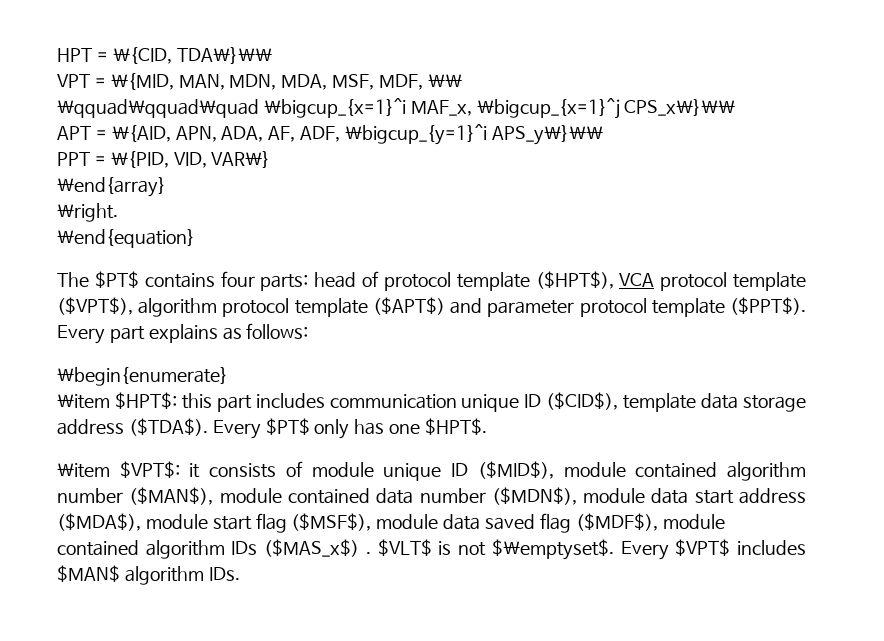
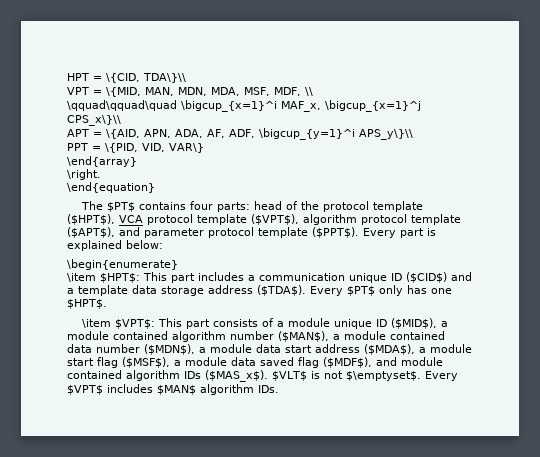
- The $PT$ contains four parts: head of protocol template ($HPT$), VCA protocol template ($VPT$), algorithm protocol template ($APT$) and parameter protocol template ($PPT$).
+ The $PT$ contains four parts: head of the protocol template ($HPT$), VCA protocol template ($VPT$), algorithm protocol template ($APT$), and parameter protocol template ($PPT$).
- Every part explains as follows:
+ Every part is explained below:
- \item $HPT$: this part includes communication unique ID ($CID$), template data storage address ($TDA$).
+ \item $HPT$: This part includes a communication unique ID ($CID$) and a template data storage address ($TDA$).
- \item $VPT$: it consists of module unique ID ($MID$), module contained algorithm number ($MAN$), module contained data number ($MDN$), module data start address ($MDA$), module start flag ($MSF$), module data saved flag ($MDF$), module contained algorithm IDs ($MAS_x$) .
+ \item $VPT$: This part consists of a module unique ID ($MID$), a module contained algorithm number ($MAN$), a module contained data number ($MDN$), a module data start address ($MDA$), a module start flag ($MSF$), a module data saved flag ($MDF$), and module contained algorithm IDs ($MAS_x$).

